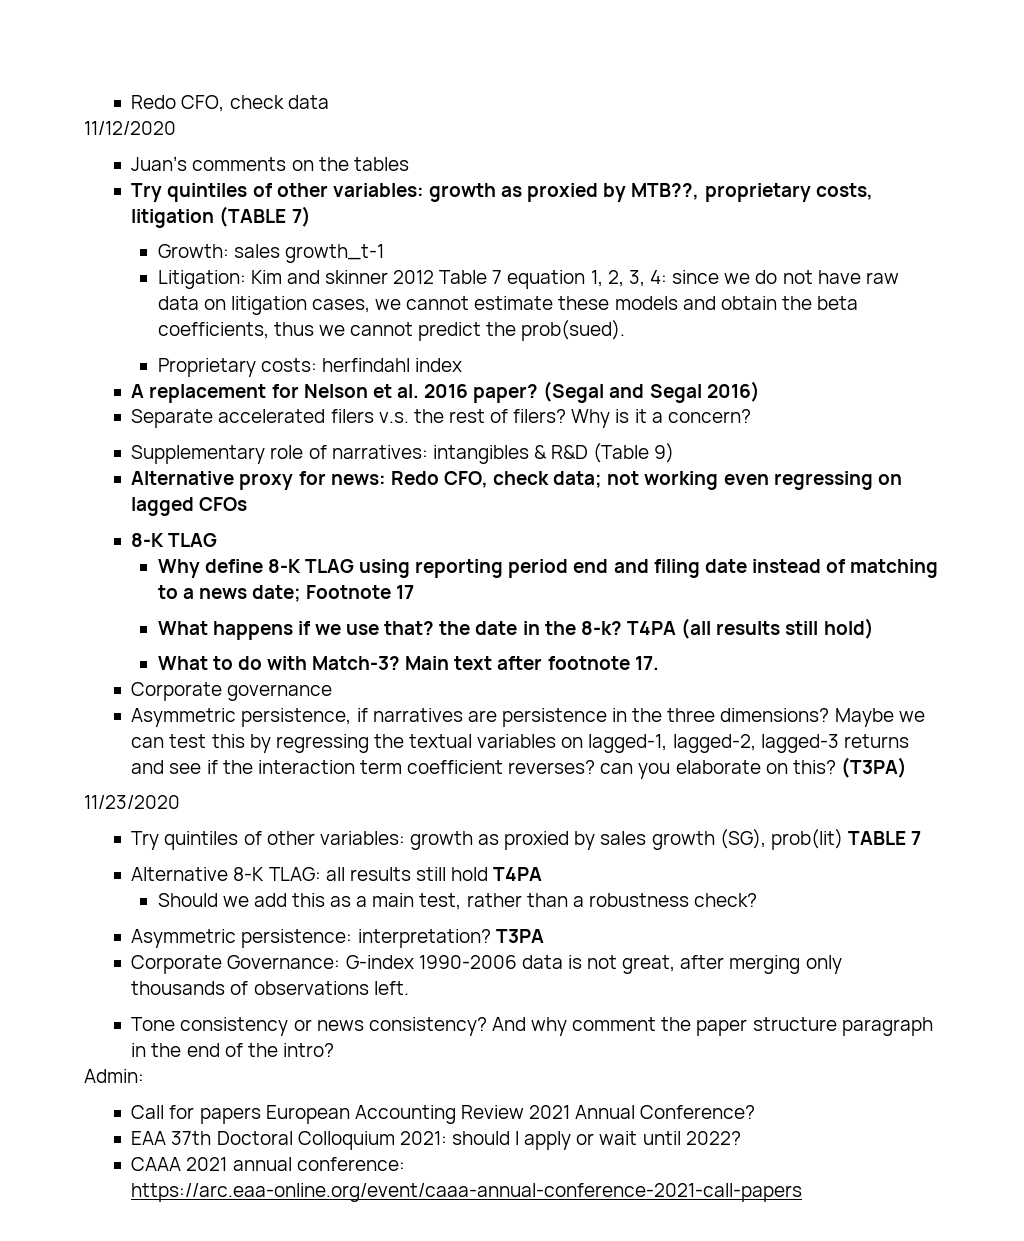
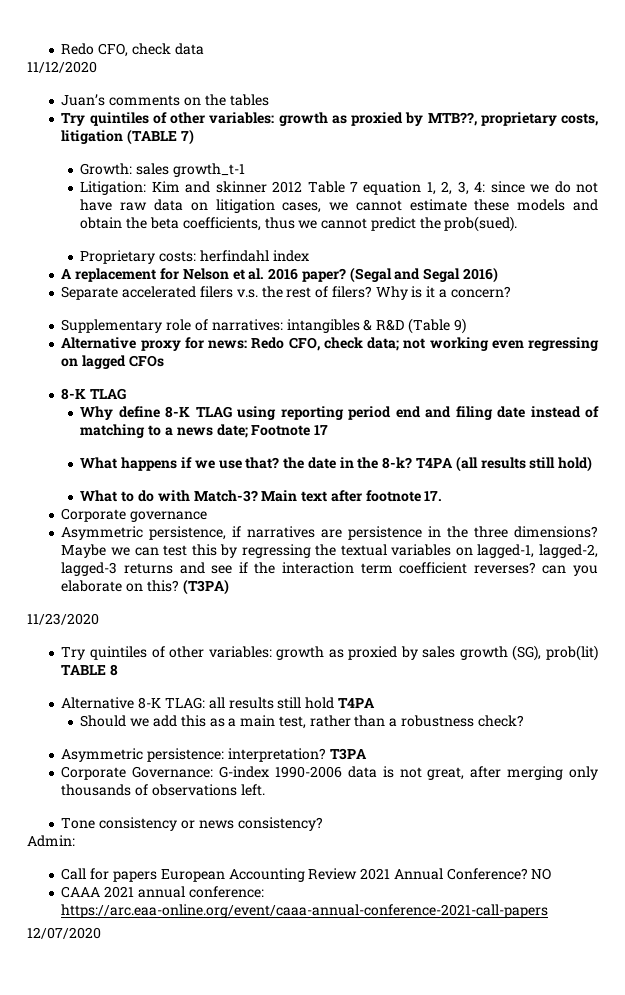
- Try quintiles of other variables: growth as proxied by sales growth (SG), prob(lit) TABLE 7
+ Try quintiles of other variables: growth as proxied by sales growth (SG), prob(lit) TABLE 8
- And why comment the paper structure paragraph in the end of the intro?
- Call for papers European Accounting Review 2021 Annual Conference?
- EAA 37th Doctoral Colloquium 2021: should I apply or wait until 2022?
+ Call for papers European Accounting Review 2021 Annual Conference? NO
+ 12/07/2020

